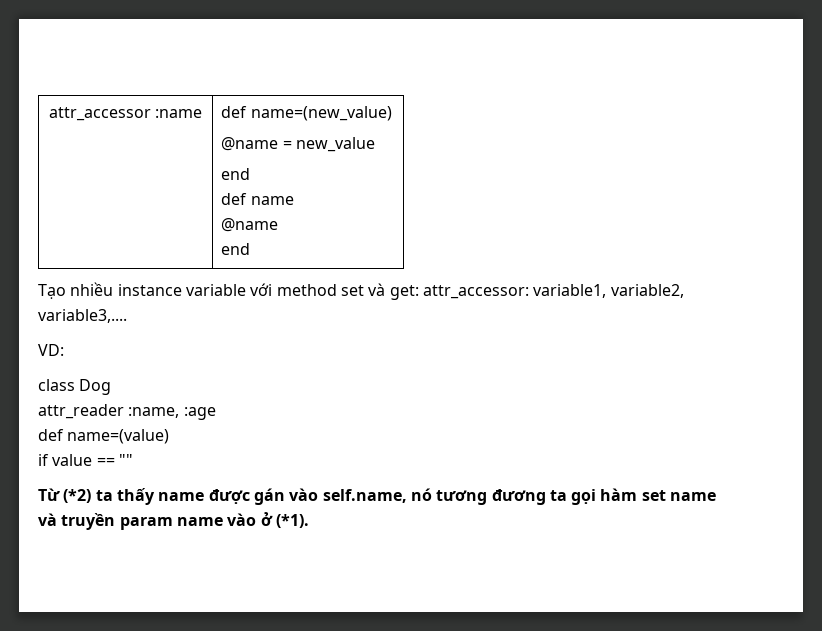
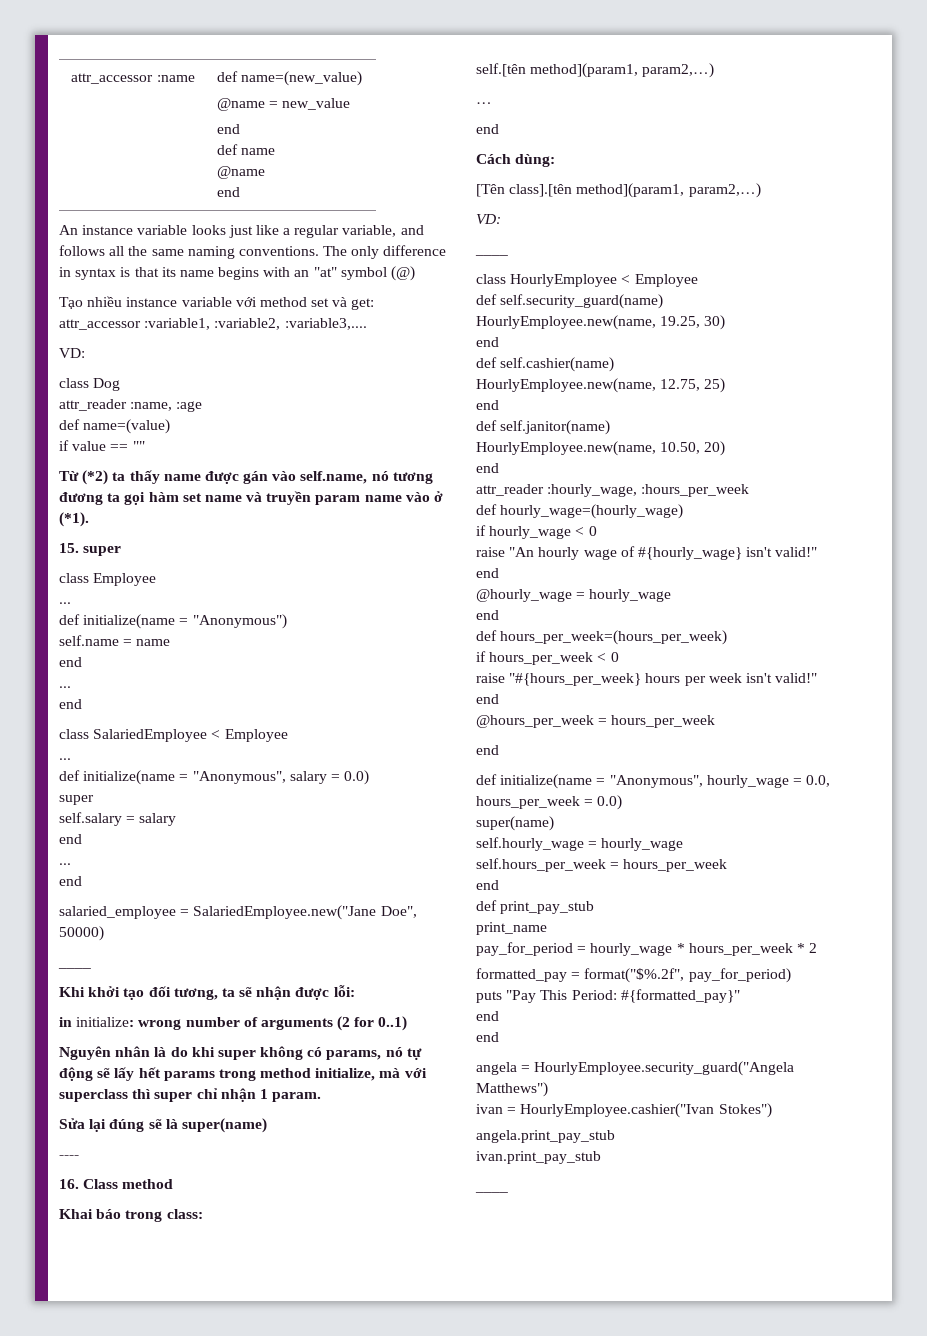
+ An instance variable looks just like a regular variable, and follows all the same naming conventions. The only difference in syntax is that its name begins with an "at" symbol (@)
- Tạo nhiều instance variable với method set và get: attr_accessor: variable1, variable2, variable3,....
+ Tạo nhiều instance variable với method set và get: attr_accessor :variable1, :variable2, :variable3,....
+ 15. super
+ class Employee
+ ...
+ def initialize(name = "Anonymous")
+ self.name = name
+ end
+ ...
+ end
+ class SalariedEmployee < Employee
+ ...
+ def initialize(name = "Anonymous", salary = 0.0)
+ super
+ self.salary = salary
+ end
+ ...
+ end
+ salaried_employee = SalariedEmployee.new("Jane Doe", 50000)
+ ____
+ Khi khởi tạo đối tương, ta sẽ nhận được lỗi:
+ in initialize: wrong number of arguments (2 for 0..1)
+ Nguyên nhân là do khi super không có params, nó tự động sẽ lấy hết params trong method initialize, mà với superclass thì super chỉ nhận 1 param.
+ Sửa lại đúng sẽ là super(name)
+ ----
+ 16. Class method
+ Khai báo trong class:
+ self.[tên method](param1, param2,…)
+ …
+ end
+ Cách dùng:
+ [Tên class].[tên method](param1, param2,…)
+ VD:
+ ____
+ class HourlyEmployee < Employee
+ def self.security_guard(name)
+ HourlyEmployee.new(name, 19.25, 30)
+ end
+ def self.cashier(name)
+ HourlyEmployee.new(name, 12.75, 25)
+ end
+ def self.janitor(name)
+ HourlyEmployee.new(name, 10.50, 20)
+ end
+ attr_reader :hourly_wage, :hours_per_week
+ def hourly_wage=(hourly_wage)
+ if hourly_wage < 0
+ raise "An hourly wage of #{hourly_wage} isn't valid!"
+ end
+ @hourly_wage = hourly_wage
+ end
+ def hours_per_week=(hours_per_week)
+ if hours_per_week < 0
+ raise "#{hours_per_week} hours per week isn't valid!"
+ end
+ @hours_per_week = hours_per_week
+ end
+ def initialize(name = "Anonymous", hourly_wage = 0.0, hours_per_week = 0.0)
+ super(name)
+ self.hourly_wage = hourly_wage
+ self.hours_per_week = hours_per_week
+ end
+ def print_pay_stub
+ print_name
+ pay_for_period = hourly_wage * hours_per_week * 2
+ formatted_pay = format("$%.2f", pay_for_period)
+ puts "Pay This Period: #{formatted_pay}"
+ end
+ end
+ angela = HourlyEmployee.security_guard("Angela Matthews")
+ ivan = HourlyEmployee.cashier("Ivan Stokes")
+ angela.print_pay_stub
+ ivan.print_pay_stub
+ ____

